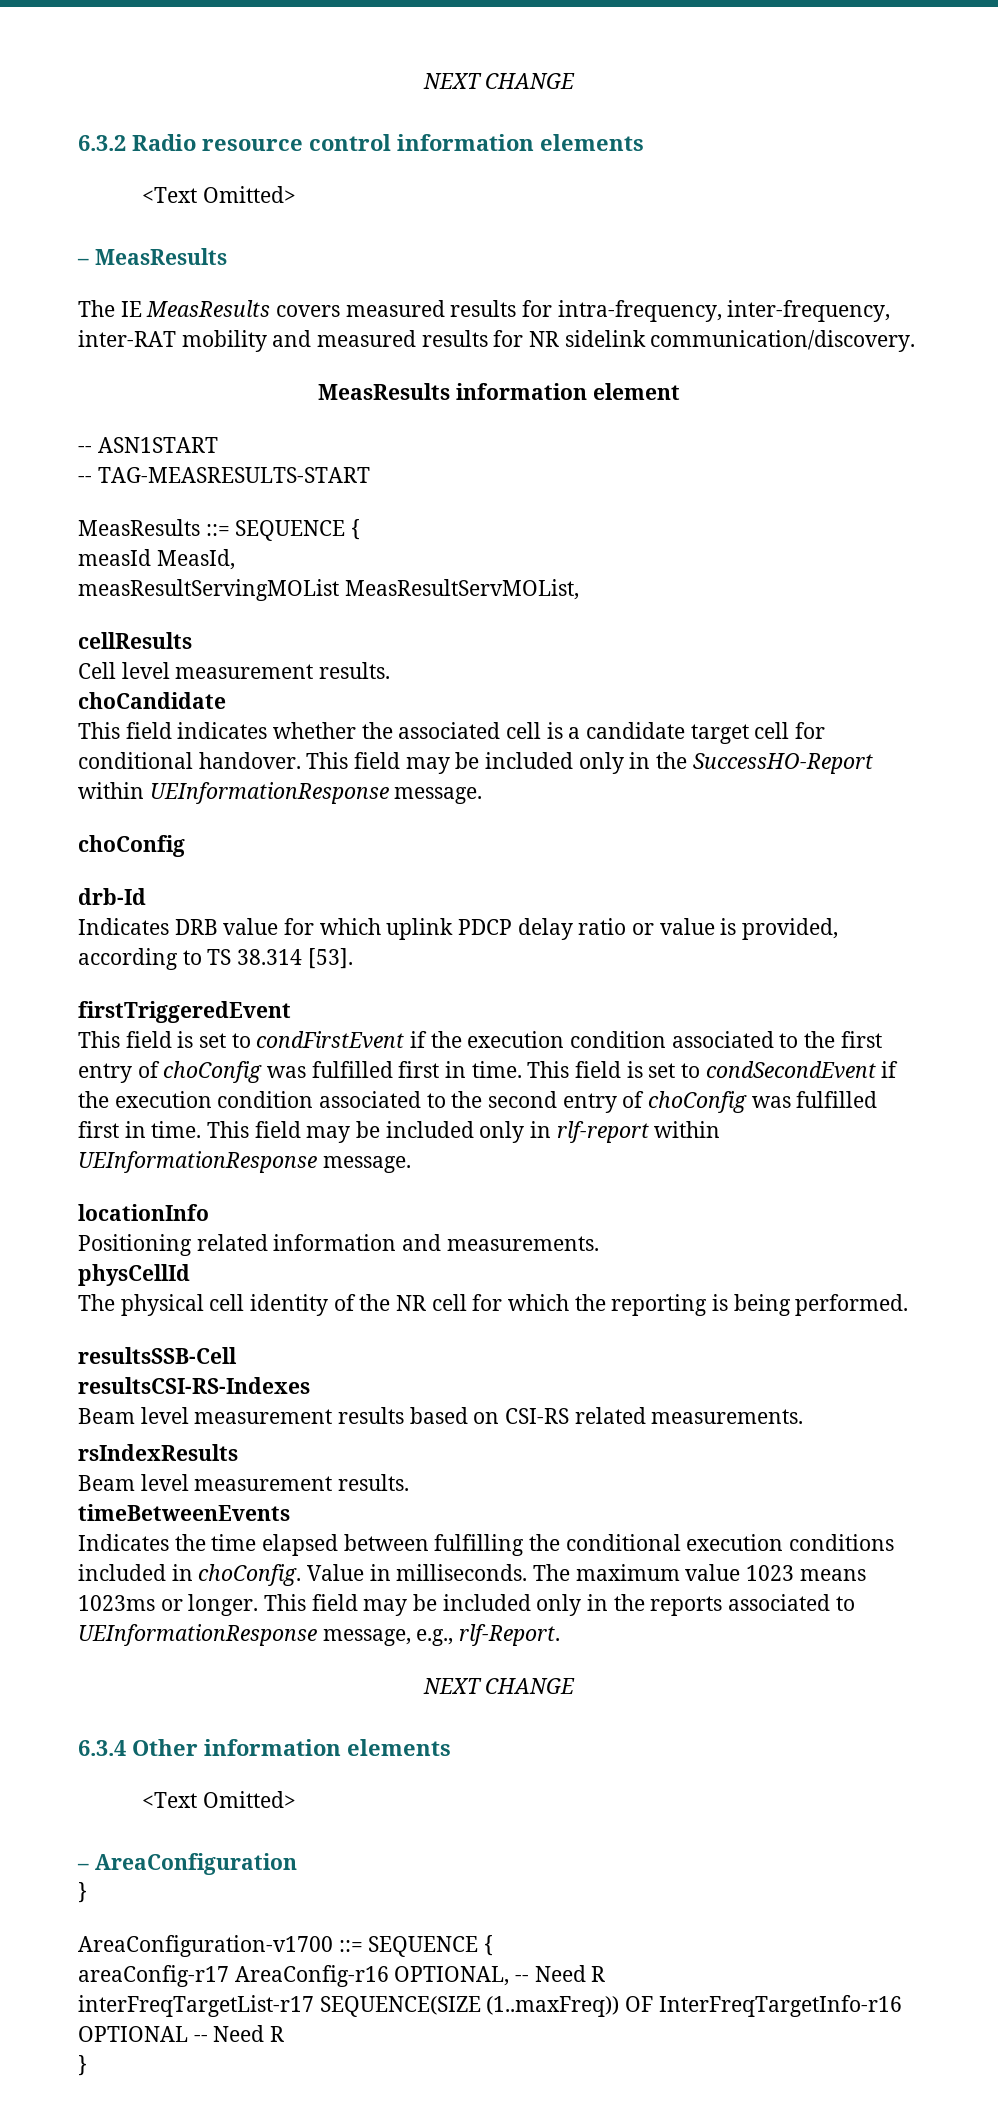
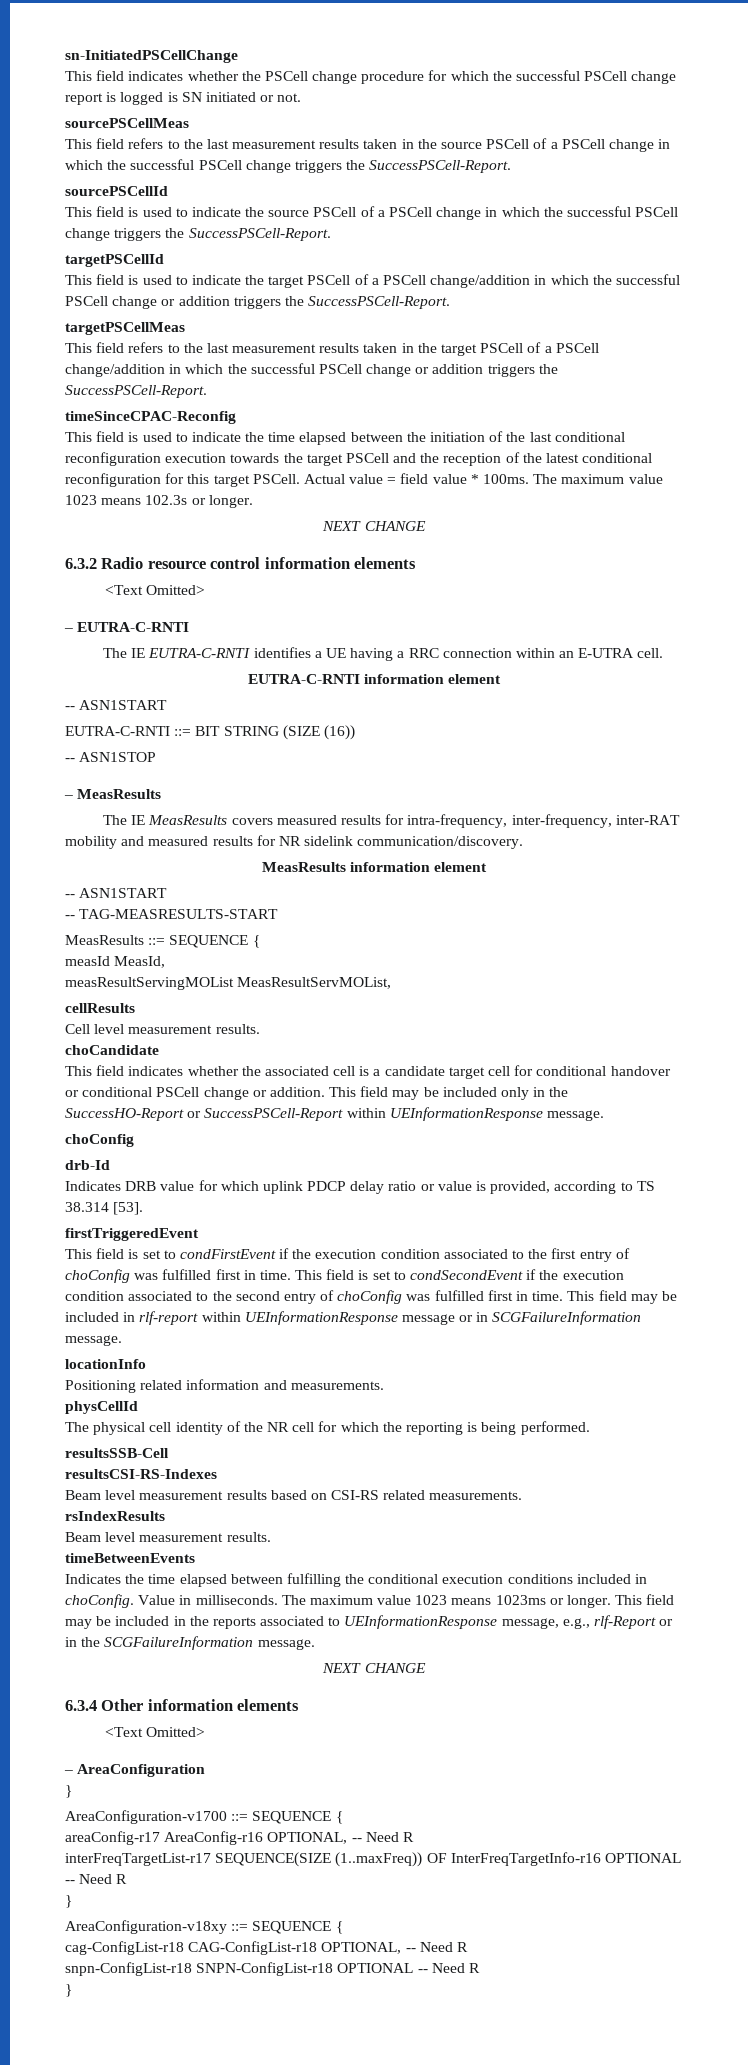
+ sn-InitiatedPSCellChange
+ This field indicates whether the PSCell change procedure for which the successful PSCell change report is logged is SN initiated or not.
+ sourcePSCellMeas
+ This field refers to the last measurement results taken in the source PSCell of a PSCell change in which the successful PSCell change triggers the SuccessPSCell-Report.
+ sourcePSCellId
+ This field is used to indicate the source PSCell of a PSCell change in which the successful PSCell change triggers the SuccessPSCell-Report.
+ targetPSCellId
+ This field is used to indicate the target PSCell of a PSCell change/addition in which the successful PSCell change or addition triggers the SuccessPSCell-Report.
+ targetPSCellMeas
+ This field refers to the last measurement results taken in the target PSCell of a PSCell change/addition in which the successful PSCell change or addition triggers the SuccessPSCell-Report.
+ timeSinceCPAC-Reconfig
+ This field is used to indicate the time elapsed between the initiation of the last conditional reconfiguration execution towards the target PSCell and the reception of the latest conditional reconfiguration for this target PSCell. Actual value = field value * 100ms. The maximum value 1023 means 102.3s or longer.
+ – EUTRA-C-RNTI
+ The IE EUTRA-C-RNTI identifies a UE having a RRC connection within an E-UTRA cell.
+ EUTRA-C-RNTI information element
+ -- ASN1START
+ EUTRA-C-RNTI ::= BIT STRING (SIZE (16))
+ -- ASN1STOP
- This field indicates whether the associated cell is a candidate target cell for conditional handover.
+ This field indicates whether the associated cell is a candidate target cell for conditional handover or conditional PSCell change or addition.
- This field may be included only in the SuccessHO-Report within UEInformationResponse message.
+ This field may be included only in the SuccessHO-Report or SuccessPSCell-Report within UEInformationResponse message.
- This field may be included only in rlf-report within UEInformationResponse message.
+ This field may be included in rlf-report within UEInformationResponse message or in SCGFailureInformation message.
- This field may be included only in the reports associated to UEInformationResponse message, e.g., rlf-Report.
+ This field may be included in the reports associated to UEInformationResponse message, e.g., rlf-Report or in the SCGFailureInformation message.
+ AreaConfiguration-v18xy ::= SEQUENCE {
+ cag-ConfigList-r18 CAG-ConfigList-r18 OPTIONAL, -- Need R
+ snpn-ConfigList-r18 SNPN-ConfigList-r18 OPTIONAL -- Need R
+ }

